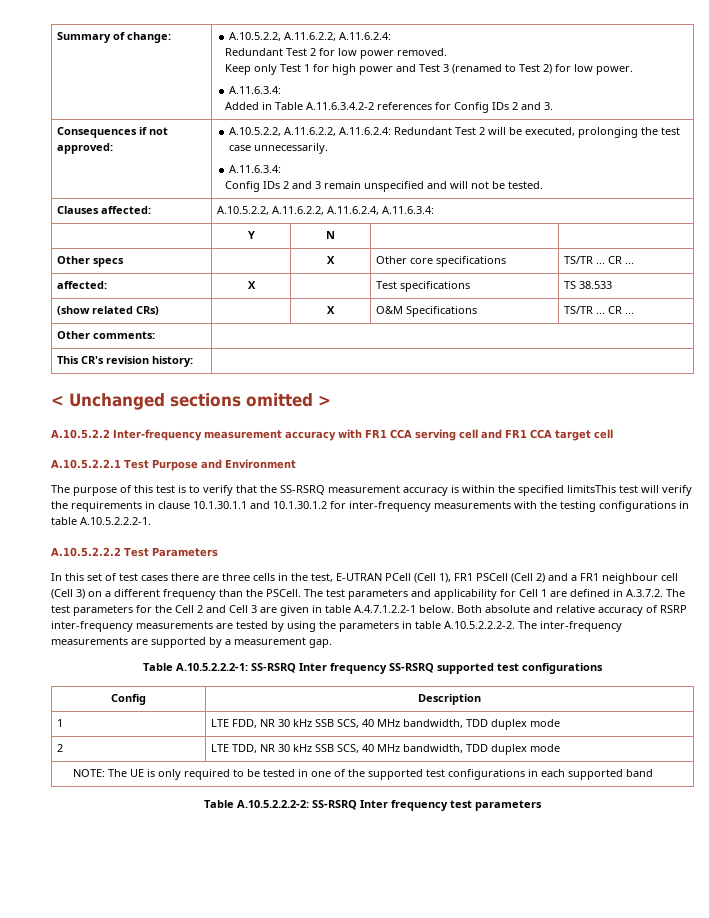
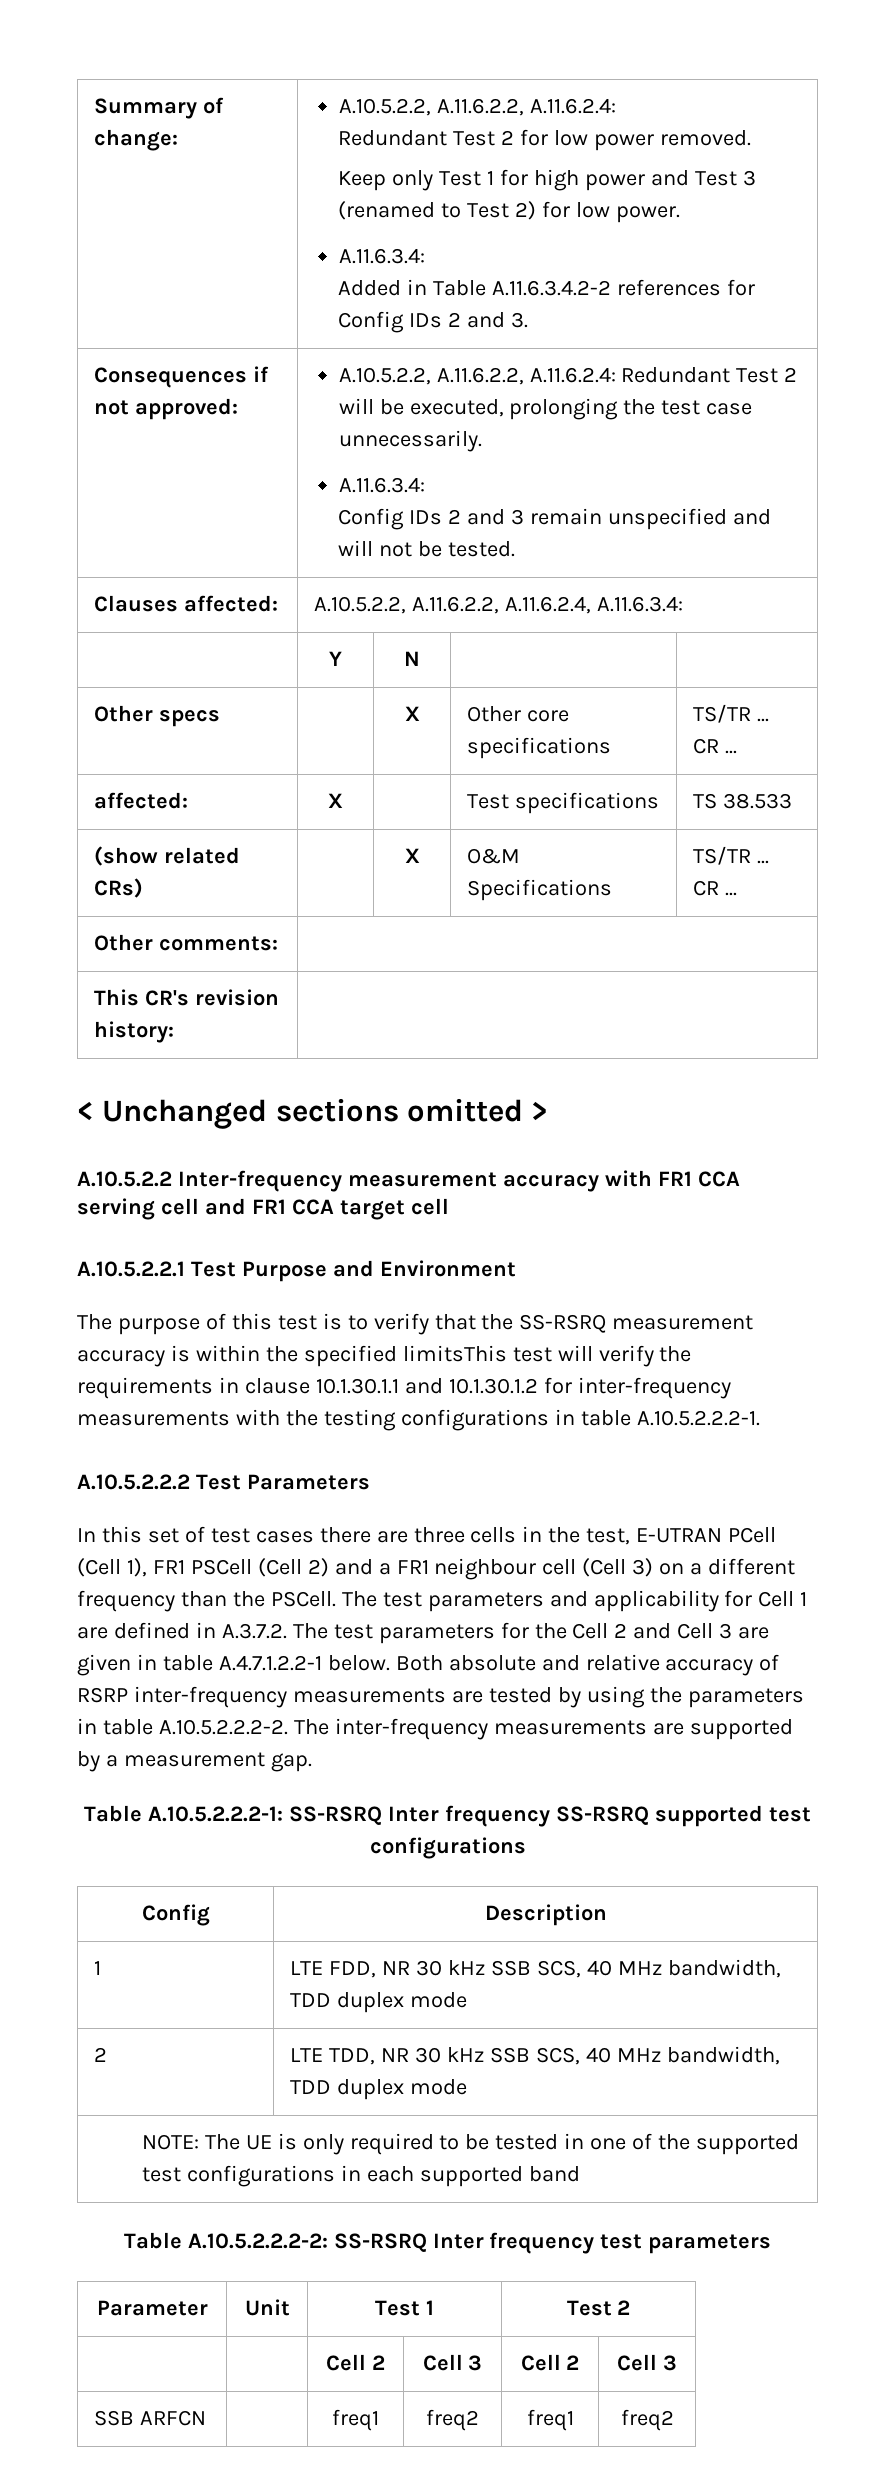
+ Parameter | Unit | Test 1 | Test 2
+ | | Cell 2 | Cell 3 | Cell 2 | Cell 3
+ SSB ARFCN | | freq1 | freq2 | freq1 | freq2

